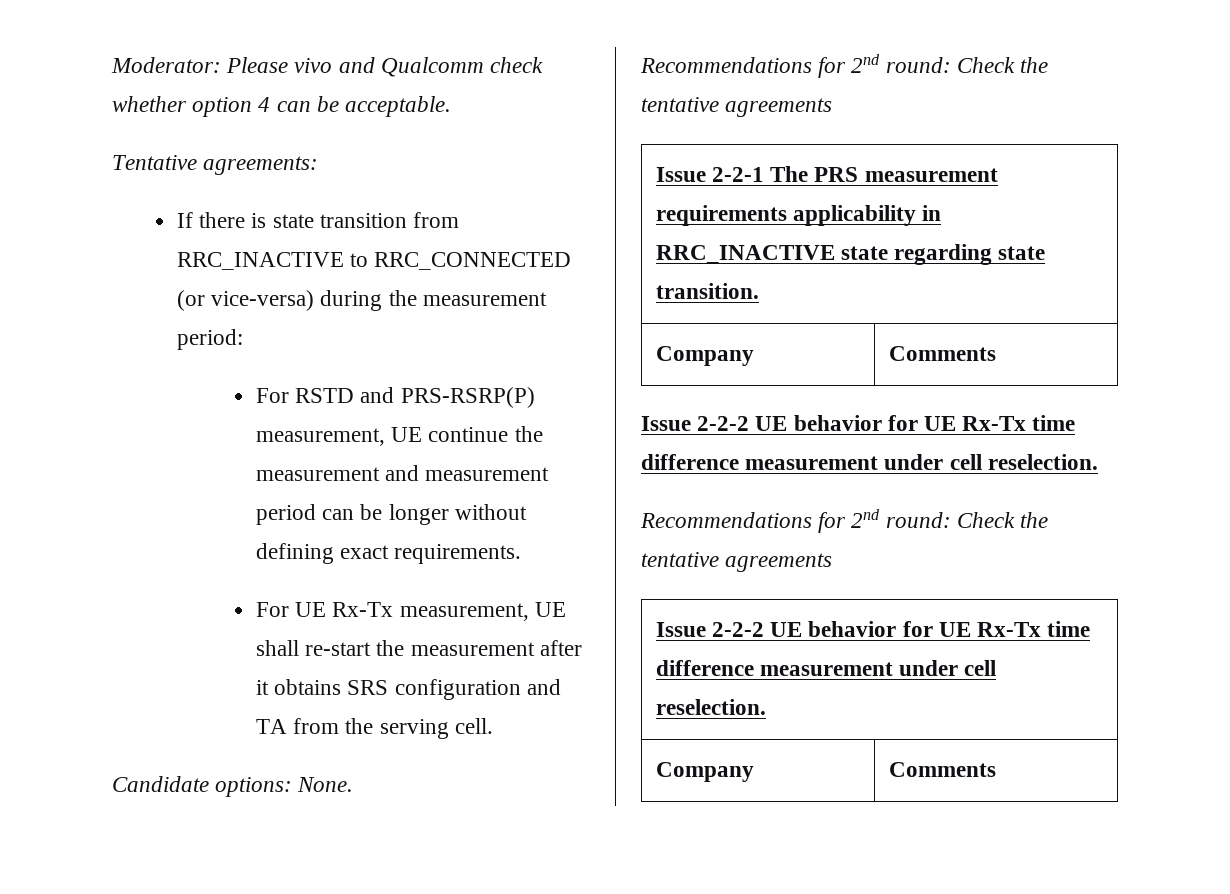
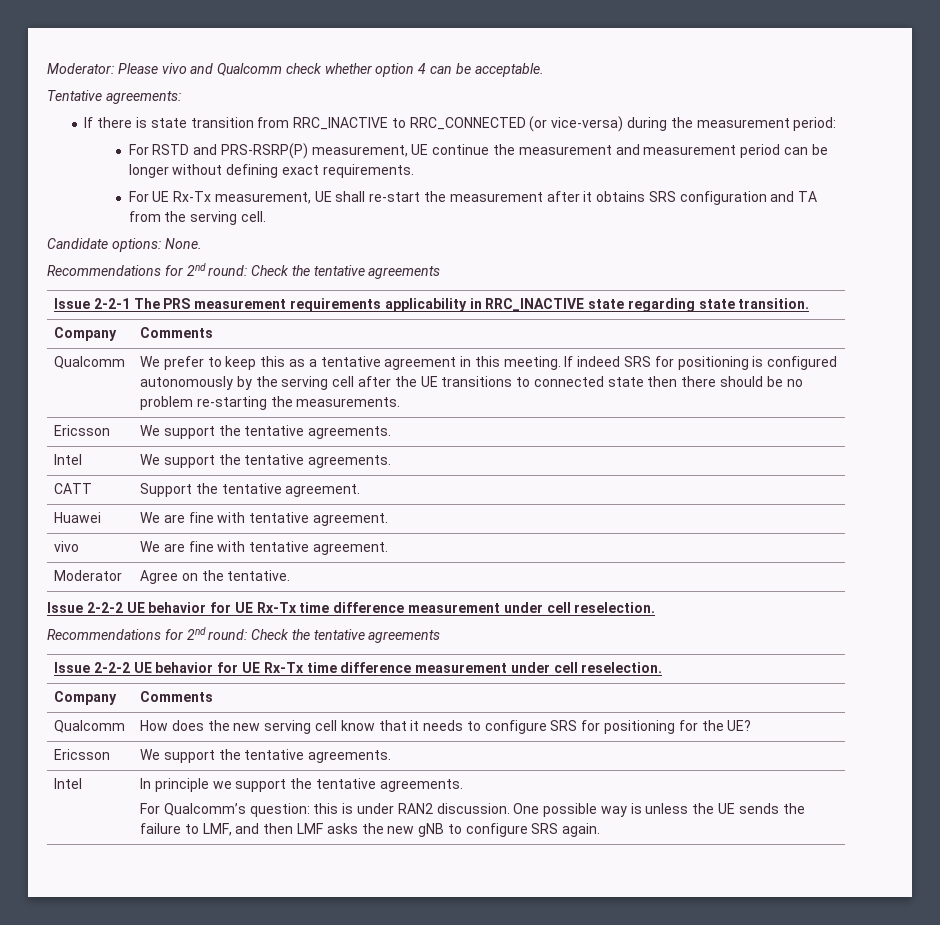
+ Qualcomm | We prefer to keep this as a tentative agreement in this meeting. If indeed SRS for positioning is configured autonomously by the serving cell after the UE transitions to connected state then there should be no problem re-starting the measurements.
+ Ericsson | We support the tentative agreements.
+ Intel | We support the tentative agreements.
+ CATT | Support the tentative agreement.
+ Huawei | We are fine with tentative agreement.
+ vivo | We are fine with tentative agreement.
+ Moderator | Agree on the tentative.
+ Qualcomm | How does the new serving cell know that it needs to configure SRS for positioning for the UE?
+ Ericsson | We support the tentative agreements.
+ Intel | In principle we support the tentative agreements.
+ For Qualcomm’s question: this is under RAN2 discussion. One possible way is unless the UE sends the failure to LMF, and then LMF asks the new gNB to configure SRS again.

